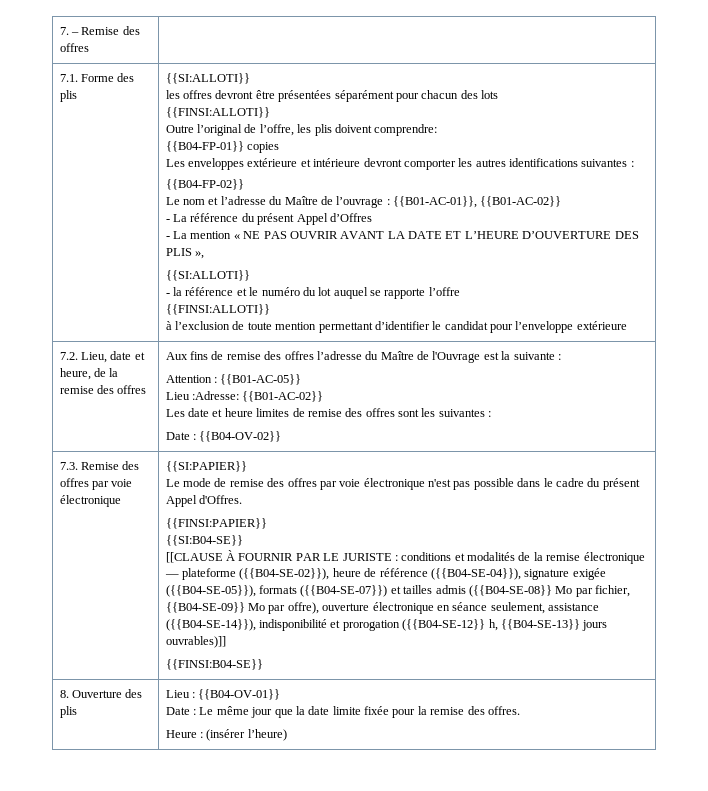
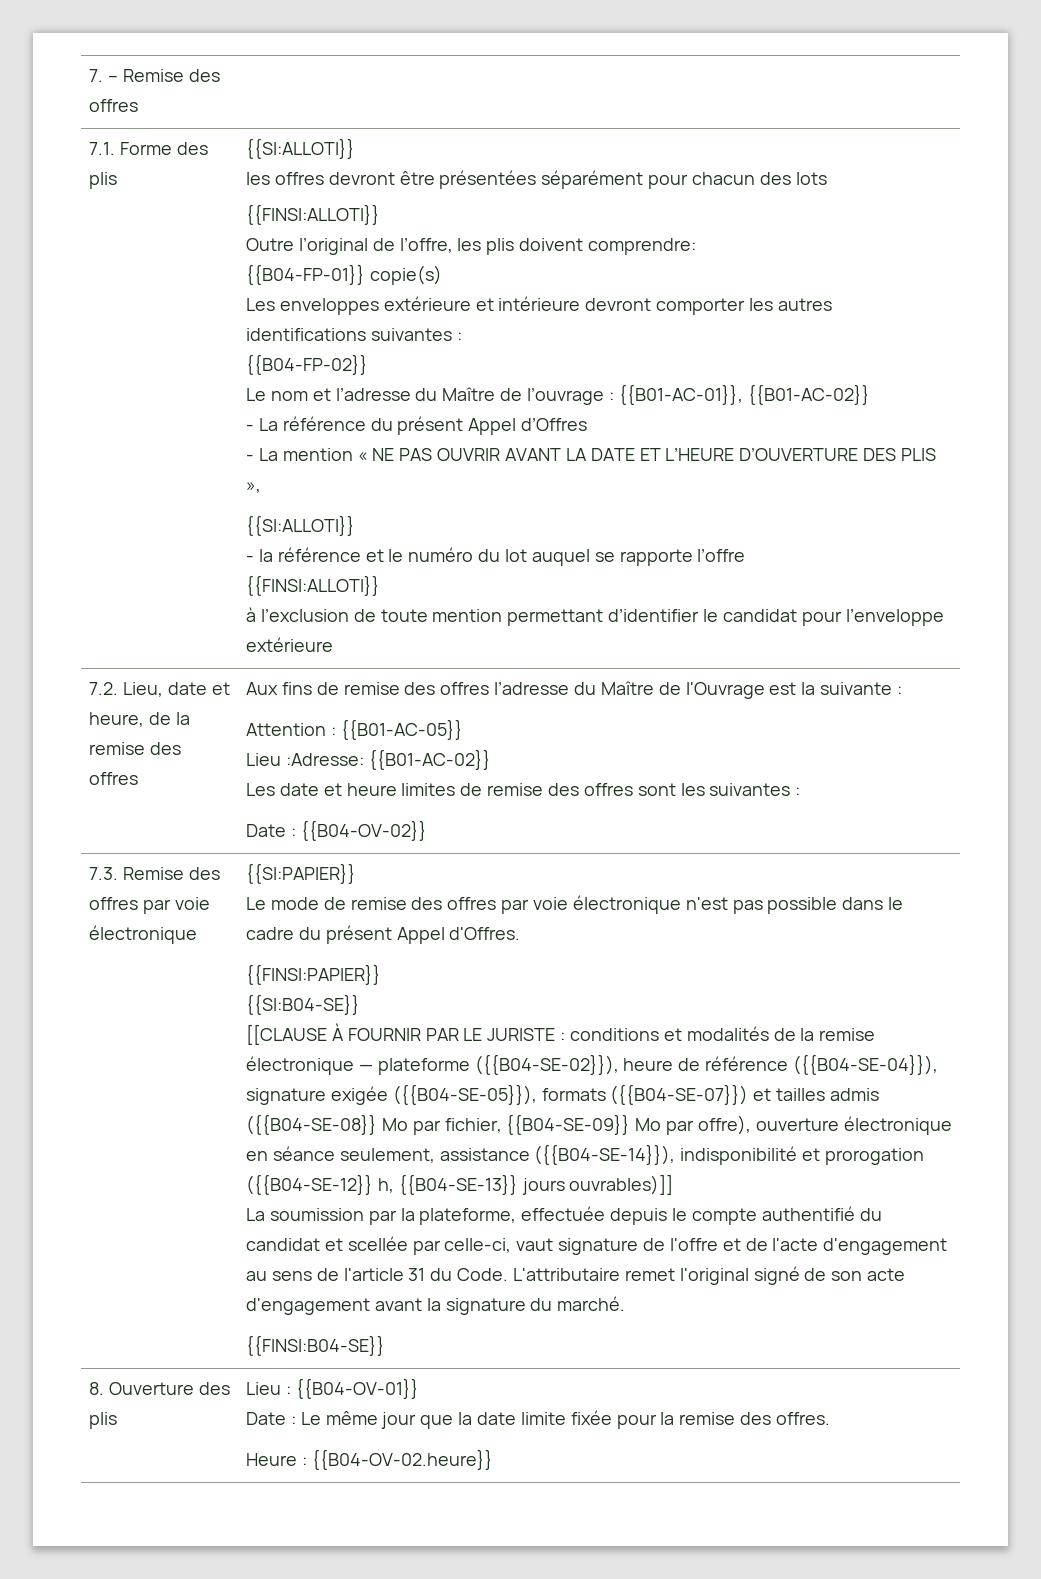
- {{B04-FP-01}} copies
+ {{B04-FP-01}} copie(s)
+ La soumission par la plateforme, effectuée depuis le compte authentifié du candidat et scellée par celle-ci, vaut signature de l'offre et de l'acte d'engagement au sens de l'article 31 du Code. L'attributaire remet l'original signé de son acte d'engagement avant la signature du marché.
  8. Ouverture des plis | Lieu : {{B04-OV-01}}
  Date : Le même jour que la date limite fixée pour la remise des offres.
- Heure : (insérer l’heure)
+ Heure : {{B04-OV-02.heure}}

